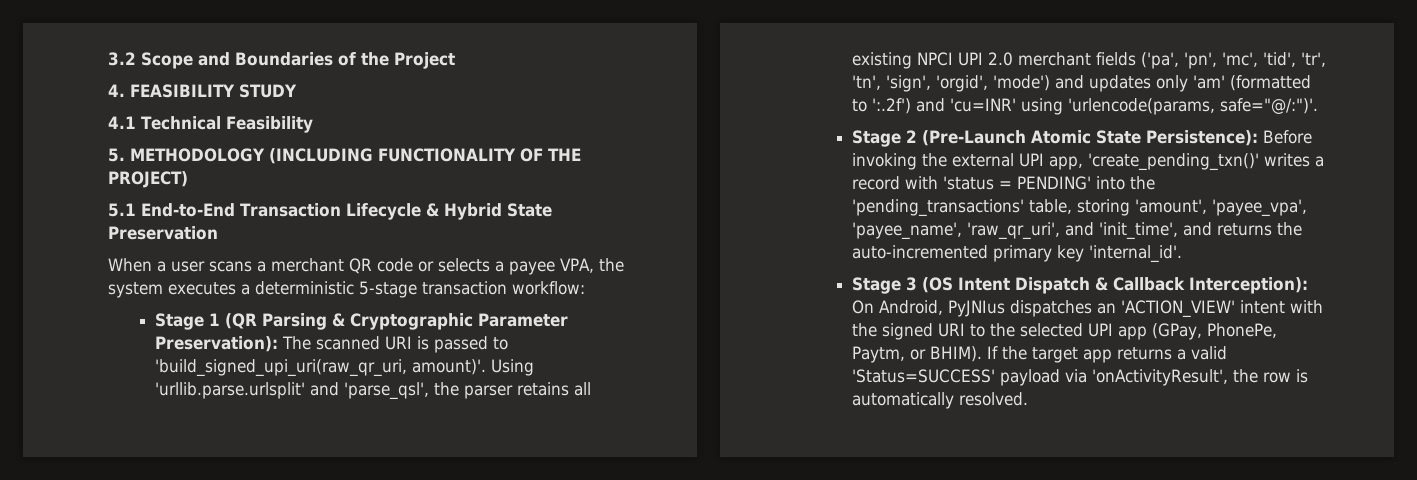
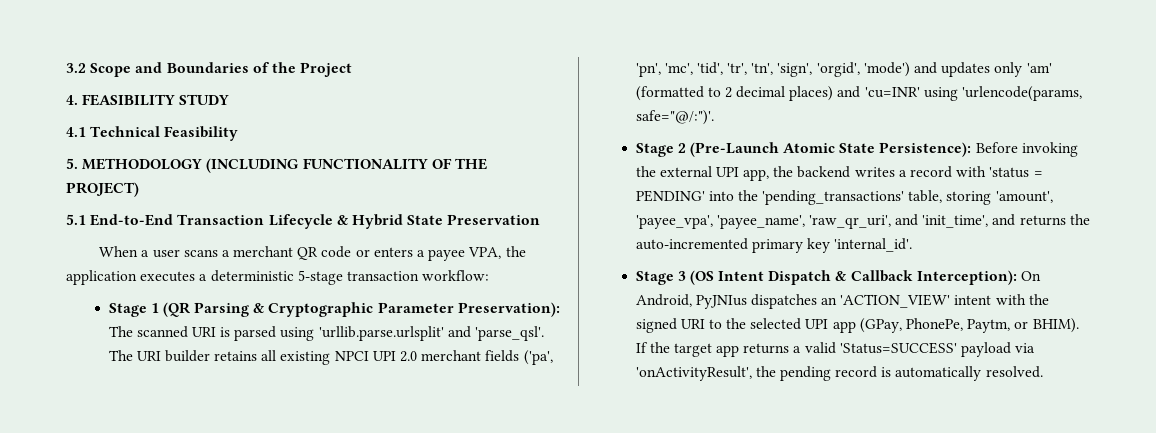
- When a user scans a merchant QR code or selects a payee VPA, the system executes a deterministic 5-stage transaction workflow:
+ When a user scans a merchant QR code or enters a payee VPA, the application executes a deterministic 5-stage transaction workflow:
- Stage 1 (QR Parsing & Cryptographic Parameter Preservation): The scanned URI is passed to 'build_signed_upi_uri(raw_qr_uri, amount)'. Using 'urllib.parse.urlsplit' and 'parse_qsl', the parser retains all existing NPCI UPI 2.0 merchant fields ('pa', 'pn', 'mc', 'tid', 'tr', 'tn', 'sign', 'orgid', 'mode') and updates only 'am' (formatted to ':.2f') and 'cu=INR' using 'urlencode(params, safe="@/:")'.
+ Stage 1 (QR Parsing & Cryptographic Parameter Preservation): The scanned URI is parsed using 'urllib.parse.urlsplit' and 'parse_qsl'. The URI builder retains all existing NPCI UPI 2.0 merchant fields ('pa', 'pn', 'mc', 'tid', 'tr', 'tn', 'sign', 'orgid', 'mode') and updates only 'am' (formatted to 2 decimal places) and 'cu=INR' using 'urlencode(params, safe="@/:")'.
- Stage 2 (Pre-Launch Atomic State Persistence): Before invoking the external UPI app, 'create_pending_txn()' writes a record with 'status = PENDING' into the 'pending_transactions' table, storing 'amount', 'payee_vpa', 'payee_name', 'raw_qr_uri', and 'init_time', and returns the auto-incremented primary key 'internal_id'.
+ Stage 2 (Pre-Launch Atomic State Persistence): Before invoking the external UPI app, the backend writes a record with 'status = PENDING' into the 'pending_transactions' table, storing 'amount', 'payee_vpa', 'payee_name', 'raw_qr_uri', and 'init_time', and returns the auto-incremented primary key 'internal_id'.
- If the target app returns a valid 'Status=SUCCESS' payload via 'onActivityResult', the row is automatically resolved.
+ If the target app returns a valid 'Status=SUCCESS' payload via 'onActivityResult', the pending record is automatically resolved.

